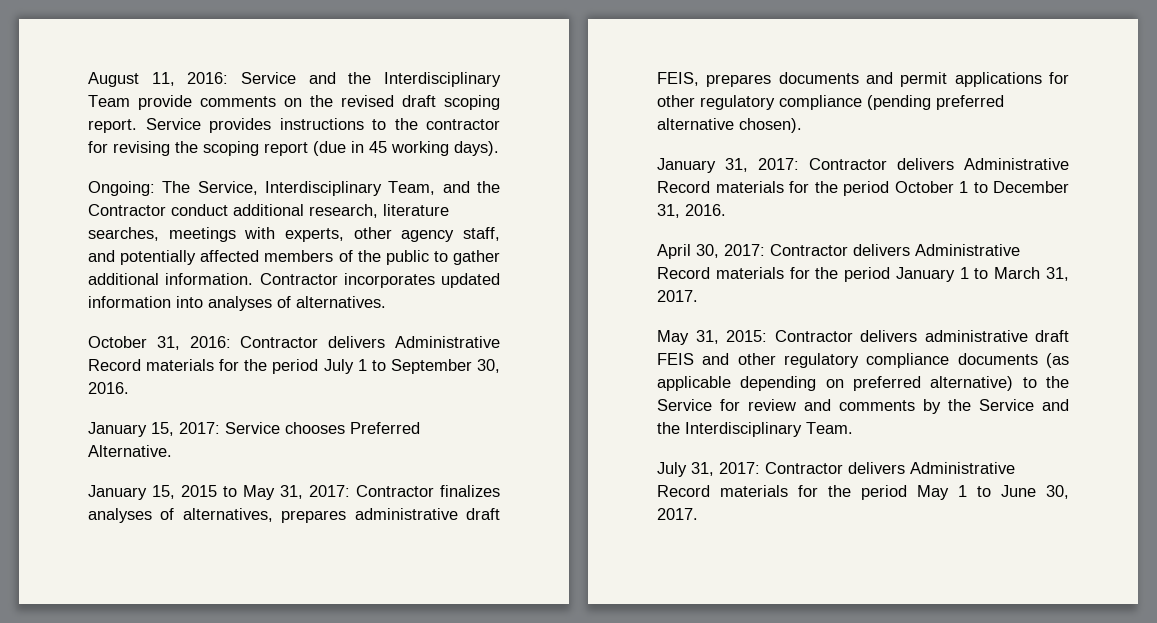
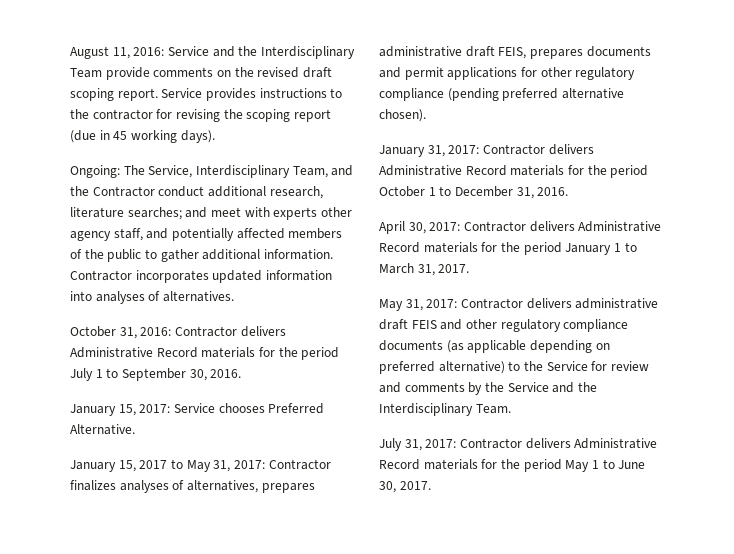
- Ongoing: The Service, Interdisciplinary Team, and the Contractor conduct additional research, literature searches, meetings with experts, other agency staff, and potentially affected members of the public to gather additional information.
+ Ongoing: The Service, Interdisciplinary Team, and the Contractor conduct additional research, literature searches; and meet with experts other agency staff, and potentially affected members of the public to gather additional information.
- January 15, 2015 to May 31, 2017: Contractor finalizes analyses of alternatives, prepares administrative draft FEIS, prepares documents and permit applications for other regulatory compliance (pending preferred alternative chosen).
+ January 15, 2017 to May 31, 2017: Contractor finalizes analyses of alternatives, prepares administrative draft FEIS, prepares documents and permit applications for other regulatory compliance (pending preferred alternative chosen).
- May 31, 2015: Contractor delivers administrative draft FEIS and other regulatory compliance documents (as applicable depending on preferred alternative) to the Service for review and comments by the Service and the Interdisciplinary Team.
+ May 31, 2017: Contractor delivers administrative draft FEIS and other regulatory compliance documents (as applicable depending on preferred alternative) to the Service for review and comments by the Service and the Interdisciplinary Team.

